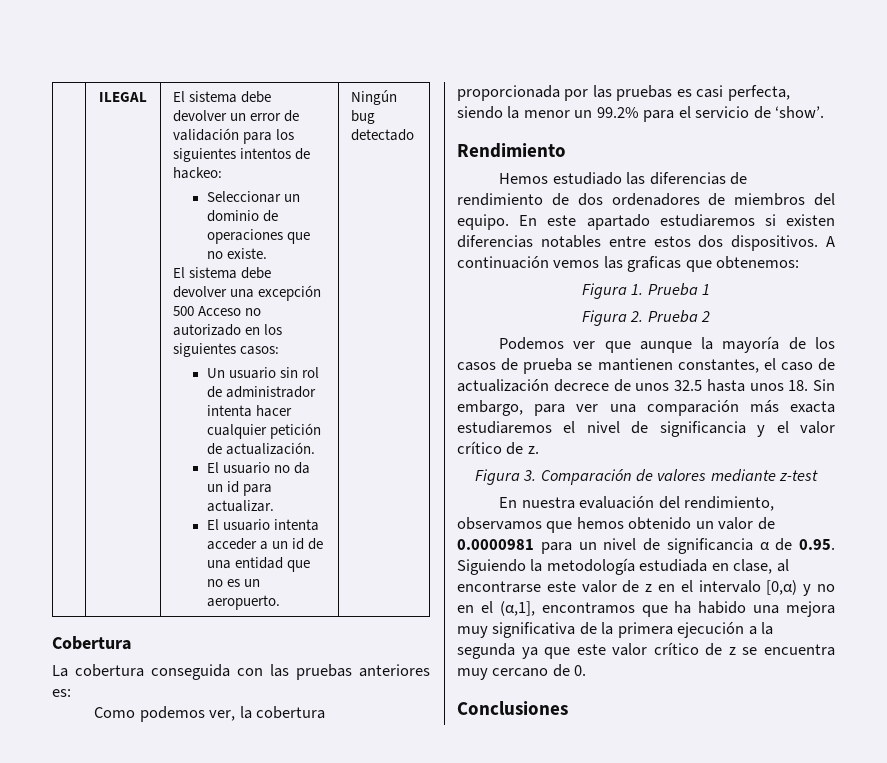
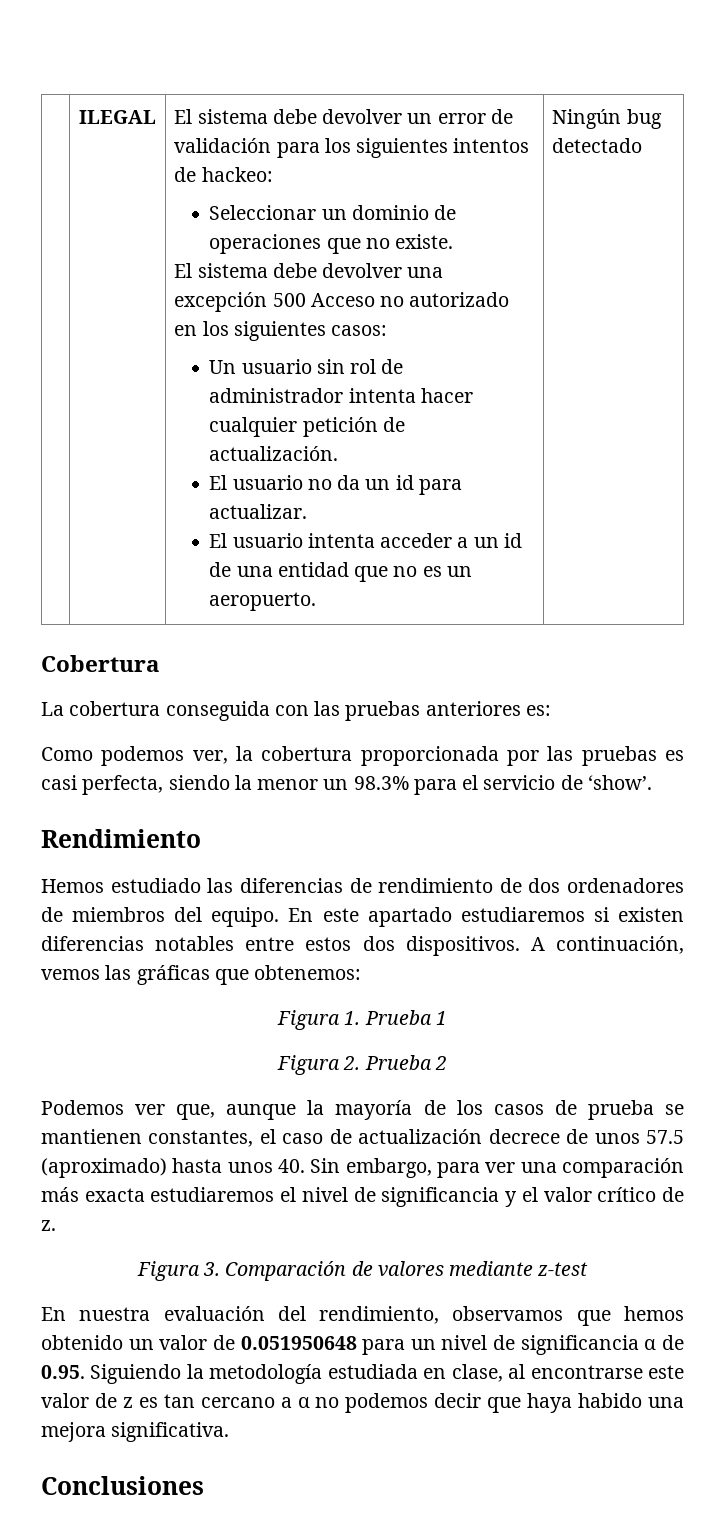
- Como podemos ver, la cobertura proporcionada por las pruebas es casi perfecta, siendo la menor un 99.2% para el servicio de ‘show’.
+ Como podemos ver, la cobertura proporcionada por las pruebas es casi perfecta, siendo la menor un 98.3% para el servicio de ‘show’.
- A continuación vemos las graficas que obtenemos:
+ A continuación, vemos las gráficas que obtenemos:
- Podemos ver que aunque la mayoría de los casos de prueba se mantienen constantes, el caso de actualización decrece de unos 32.5 hasta unos 18. Sin embargo, para ver una comparación más exacta estudiaremos el nivel de significancia y el valor crítico de z.
+ Podemos ver que, aunque la mayoría de los casos de prueba se mantienen constantes, el caso de actualización decrece de unos 57.5 (aproximado) hasta unos 40. Sin embargo, para ver una comparación más exacta estudiaremos el nivel de significancia y el valor crítico de z.
- En nuestra evaluación del rendimiento, observamos que hemos obtenido un valor de 0.0000981 para un nivel de significancia α de 0.95. Siguiendo la metodología estudiada en clase, al encontrarse este valor de z en el intervalo [0,α) y no en el (α,1], encontramos que ha habido una mejora muy significativa de la primera ejecución a la segunda ya que este valor crítico de z se encuentra muy cercano de 0.
+ En nuestra evaluación del rendimiento, observamos que hemos obtenido un valor de 0.051950648 para un nivel de significancia α de 0.95. Siguiendo la metodología estudiada en clase, al encontrarse este valor de z es tan cercano a α no podemos decir que haya habido una mejora significativa.

